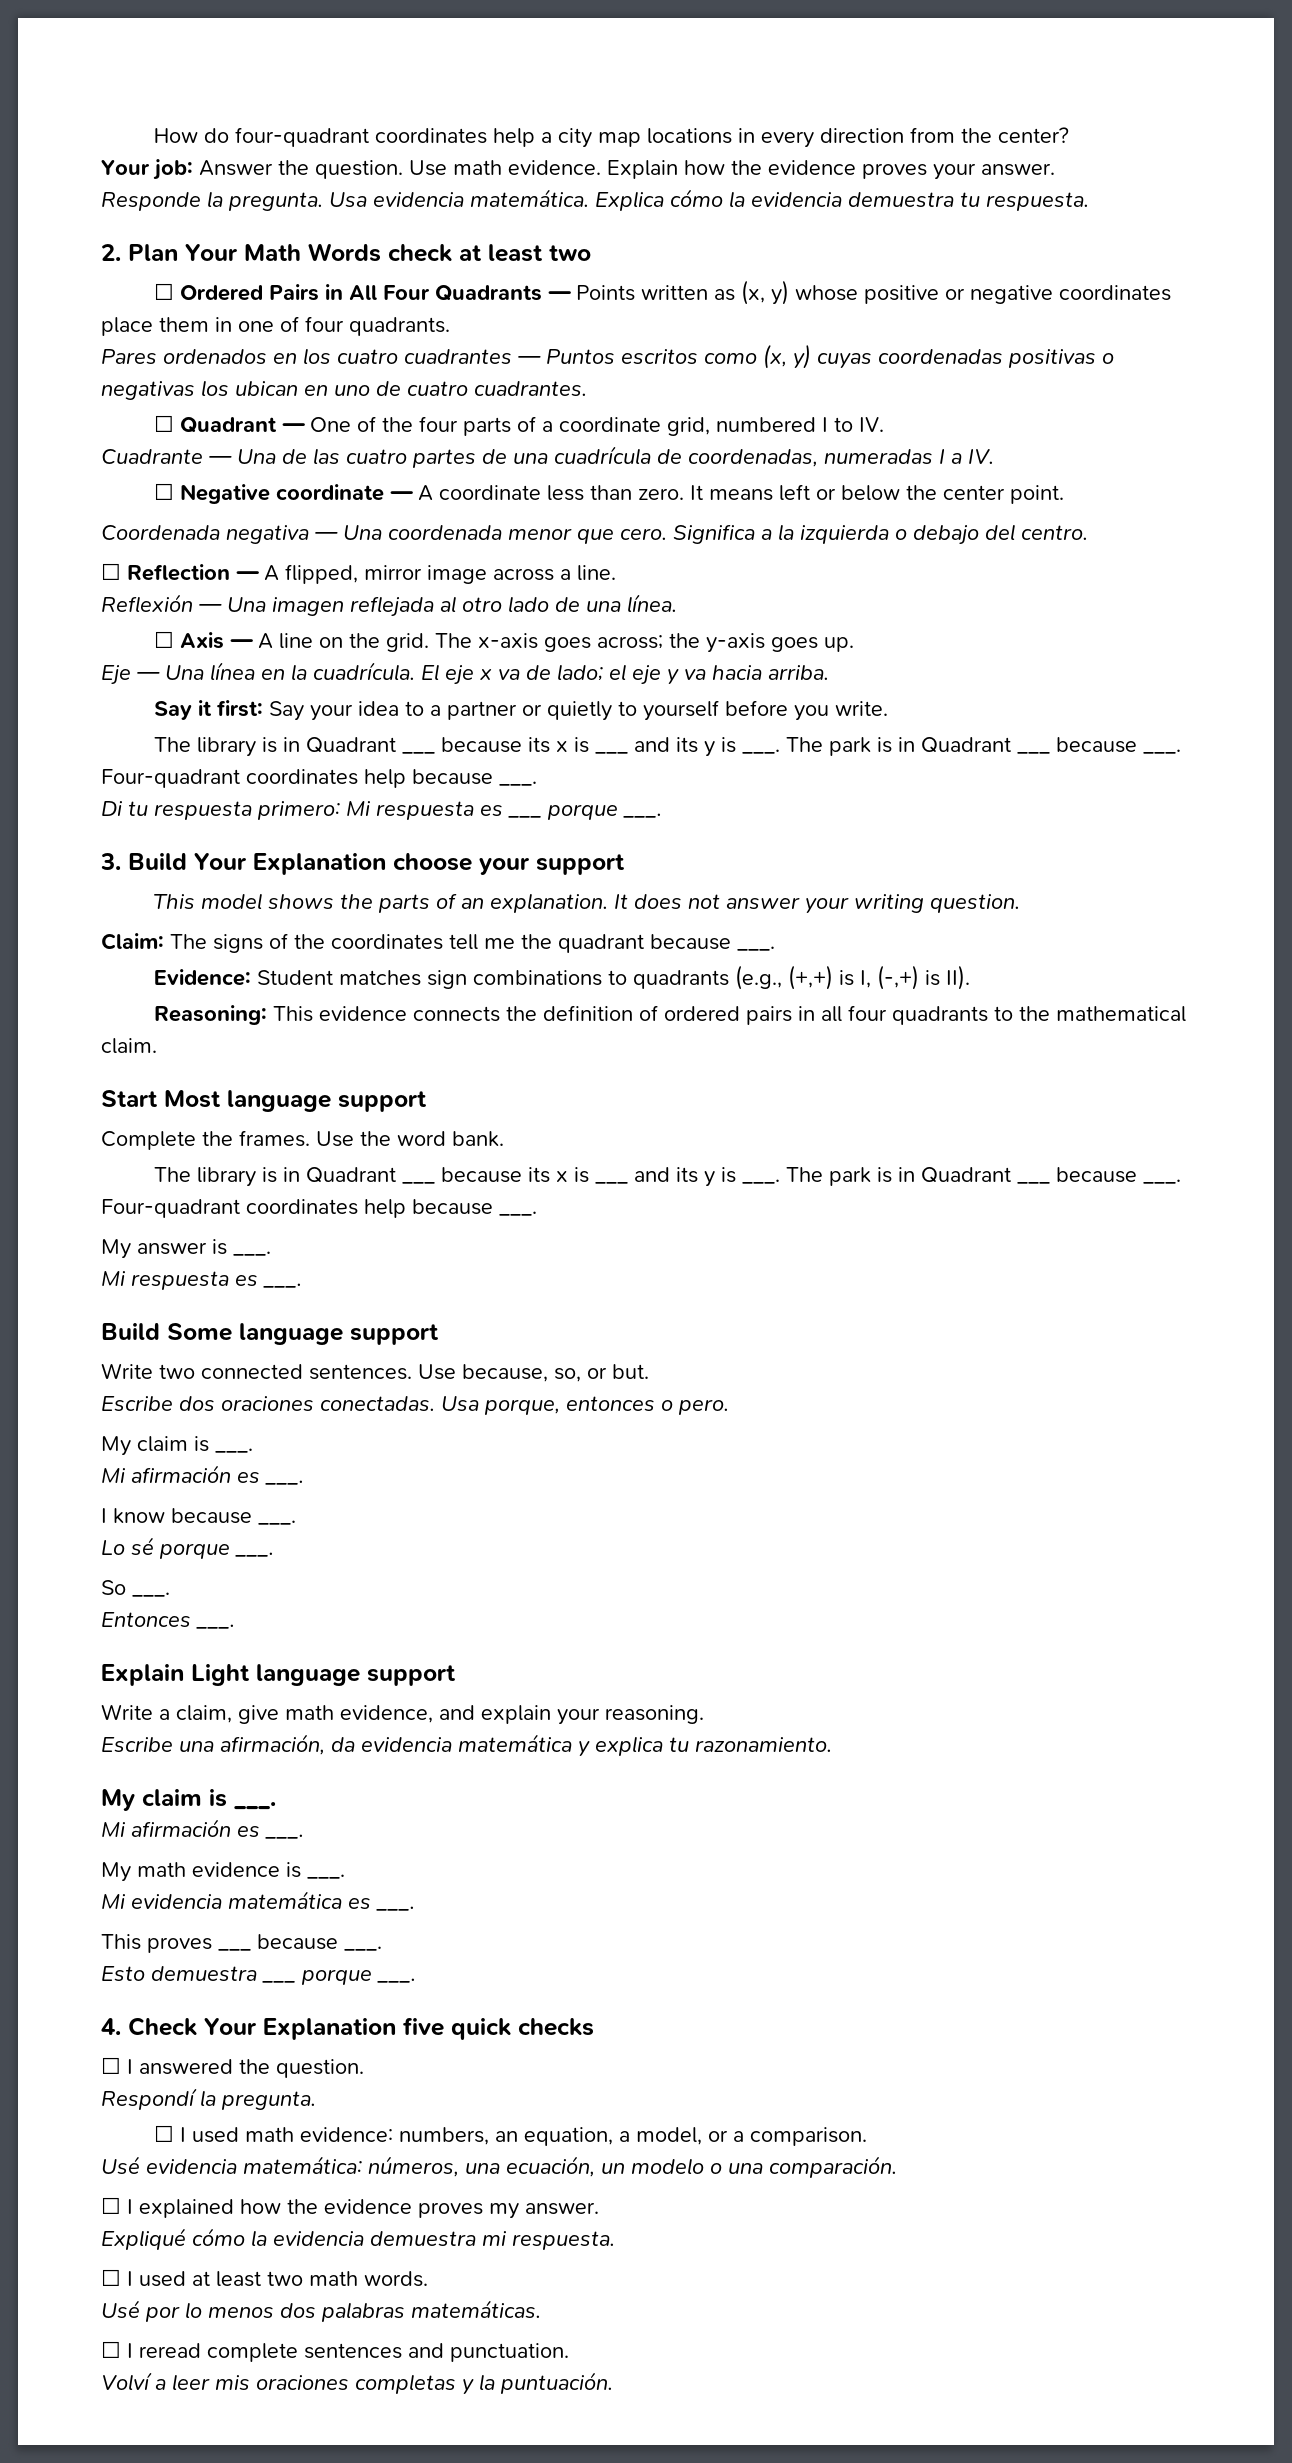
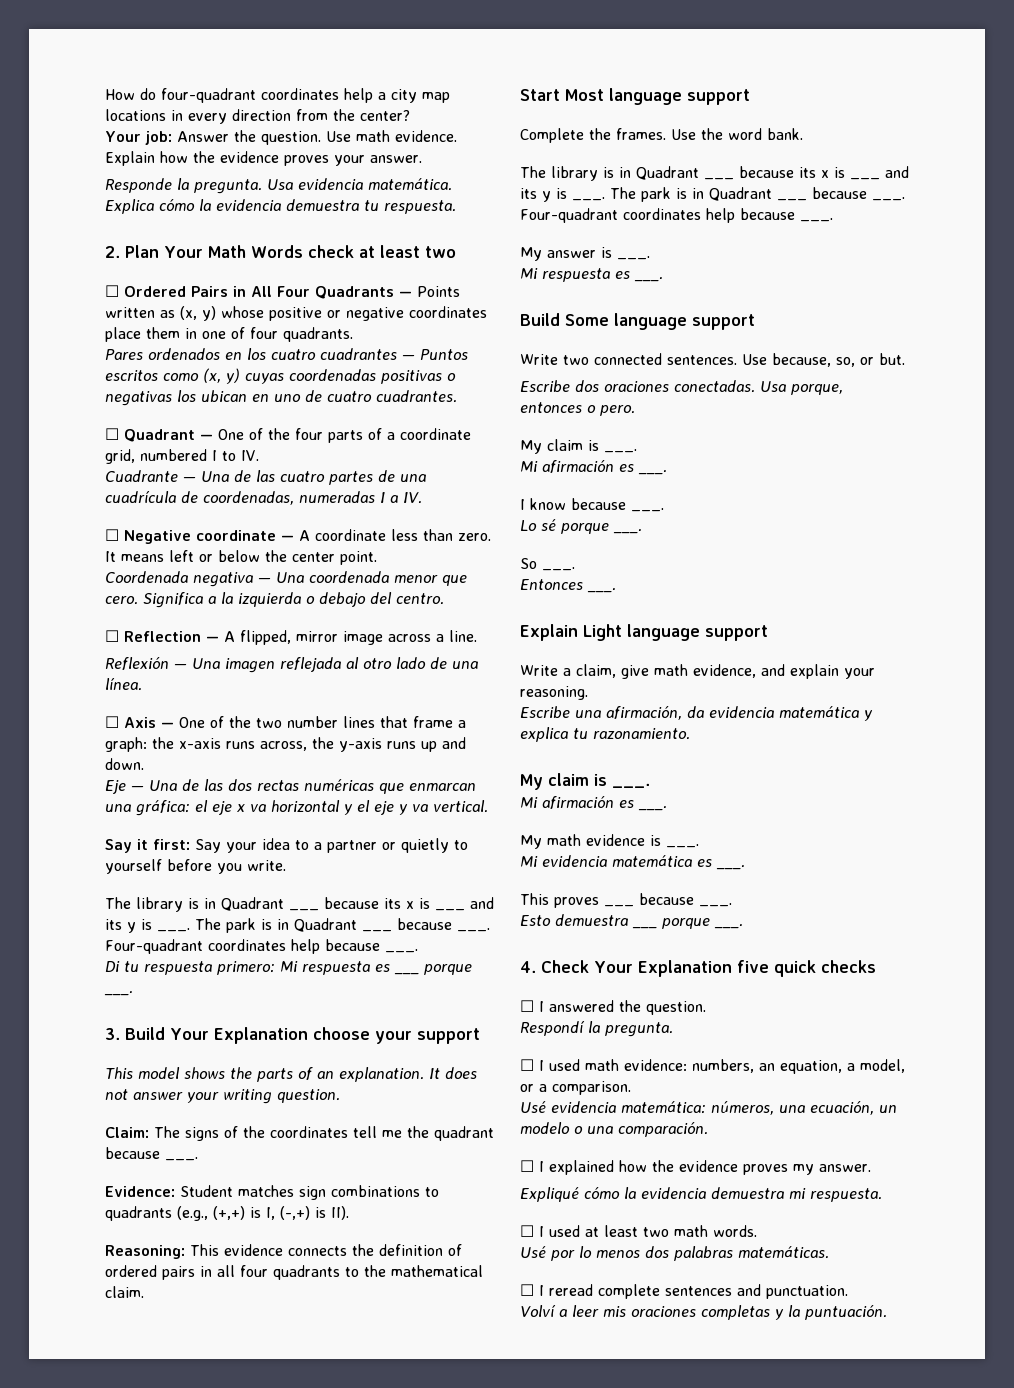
- ☐ Axis — A line on the grid. The x-axis goes across; the y-axis goes up.
- Eje — Una línea en la cuadrícula. El eje x va de lado; el eje y va hacia arriba.
+ ☐ Axis — One of the two number lines that frame a graph: the x-axis runs across, the y-axis runs up and down.
+ Eje — Una de las dos rectas numéricas que enmarcan una gráfica: el eje x va horizontal y el eje y va vertical.

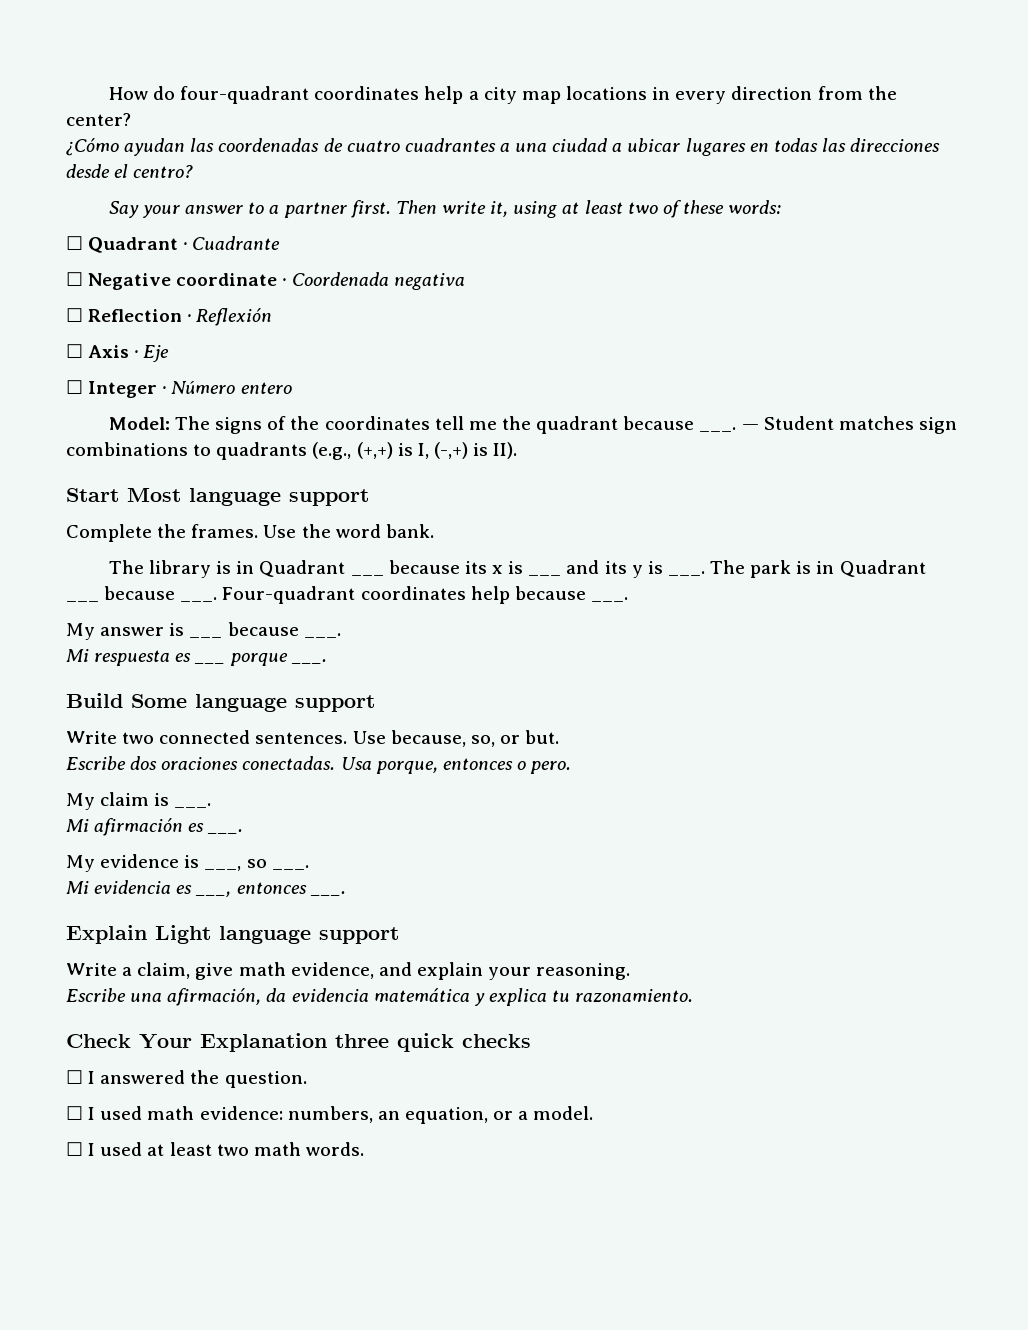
- Your job: Answer the question. Use math evidence. Explain how the evidence proves your answer.
- Responde la pregunta. Usa evidencia matemática. Explica cómo la evidencia demuestra tu respuesta.
- 2. Plan Your Math Words check at least two
- ☐ Ordered Pairs in All Four Quadrants — Points written as (x, y) whose positive or negative coordinates place them in one of four quadrants.
- Pares ordenados en los cuatro cuadrantes — Puntos escritos como (x, y) cuyas coordenadas positivas o negativas los ubican en uno de cuatro cuadrantes.
- ☐ Quadrant — One of the four parts of a coordinate grid, numbered I to IV.
- Cuadrante — Una de las cuatro partes de una cuadrícula de coordenadas, numeradas I a IV.
- ☐ Negative coordinate — A coordinate less than zero. It means left or below the center point.
- Coordenada negativa — Una coordenada menor que cero. Significa a la izquierda o debajo del centro.
- ☐ Reflection — A flipped, mirror image across a line.
- Reflexión — Una imagen reflejada al otro lado de una línea.
- ☐ Axis — One of the two number lines that frame a graph: the x-axis runs across, the y-axis runs up and down.
- Eje — Una de las dos rectas numéricas que enmarcan una gráfica: el eje x va horizontal y el eje y va vertical.
- Say it first: Say your idea to a partner or quietly to yourself before you write.
- The library is in Quadrant ___ because its x is ___ and its y is ___. The park is in Quadrant ___ because ___. Four-quadrant coordinates help because ___.
- Di tu respuesta primero: Mi respuesta es ___ porque ___.
- 3. Build Your Explanation choose your support
- This model shows the parts of an explanation. It does not answer your writing question.
- Claim: The signs of the coordinates tell me the quadrant because ___.
- Evidence: Student matches sign combinations to quadrants (e.g., (+,+) is I, (-,+) is II).
+ ¿Cómo ayudan las coordenadas de cuatro cuadrantes a una ciudad a ubicar lugares en todas las direcciones desde el centro?
+ Say your answer to a partner first. Then write it, using at least two of these words:
+ ☐ Quadrant · Cuadrante
+ ☐ Negative coordinate · Coordenada negativa
+ ☐ Reflection · Reflexión
+ ☐ Axis · Eje
+ ☐ Integer · Número entero
+ Model: The signs of the coordinates tell me the quadrant because ___. — Student matches sign combinations to quadrants (e.g., (+,+) is I, (-,+) is II).
- Reasoning: This evidence connects the definition of ordered pairs in all four quadrants to the mathematical claim.
- My answer is ___.
+ My answer is ___ because ___.
- Mi respuesta es ___.
+ Mi respuesta es ___ porque ___.
- I know because ___.
- Lo sé porque ___.
- So ___.
- Entonces ___.
+ My evidence is ___, so ___.
+ Mi evidencia es ___, entonces ___.
  Escribe una afirmación, da evidencia matemática y explica tu razonamiento.
- My claim is ___.
- Mi afirmación es ___.
- My math evidence is ___.
- Mi evidencia matemática es ___.
- This proves ___ because ___.
- Esto demuestra ___ porque ___.
- 4. Check Your Explanation five quick checks
+ Check Your Explanation three quick checks
- Respondí la pregunta.
- ☐ I used math evidence: numbers, an equation, a model, or a comparison.
- Usé evidencia matemática: números, una ecuación, un modelo o una comparación.
- ☐ I explained how the evidence proves my answer.
- Expliqué cómo la evidencia demuestra mi respuesta.
+ ☐ I used math evidence: numbers, an equation, or a model.
- Usé por lo menos dos palabras matemáticas.
- ☐ I reread complete sentences and punctuation.
- Volví a leer mis oraciones completas y la puntuación.

